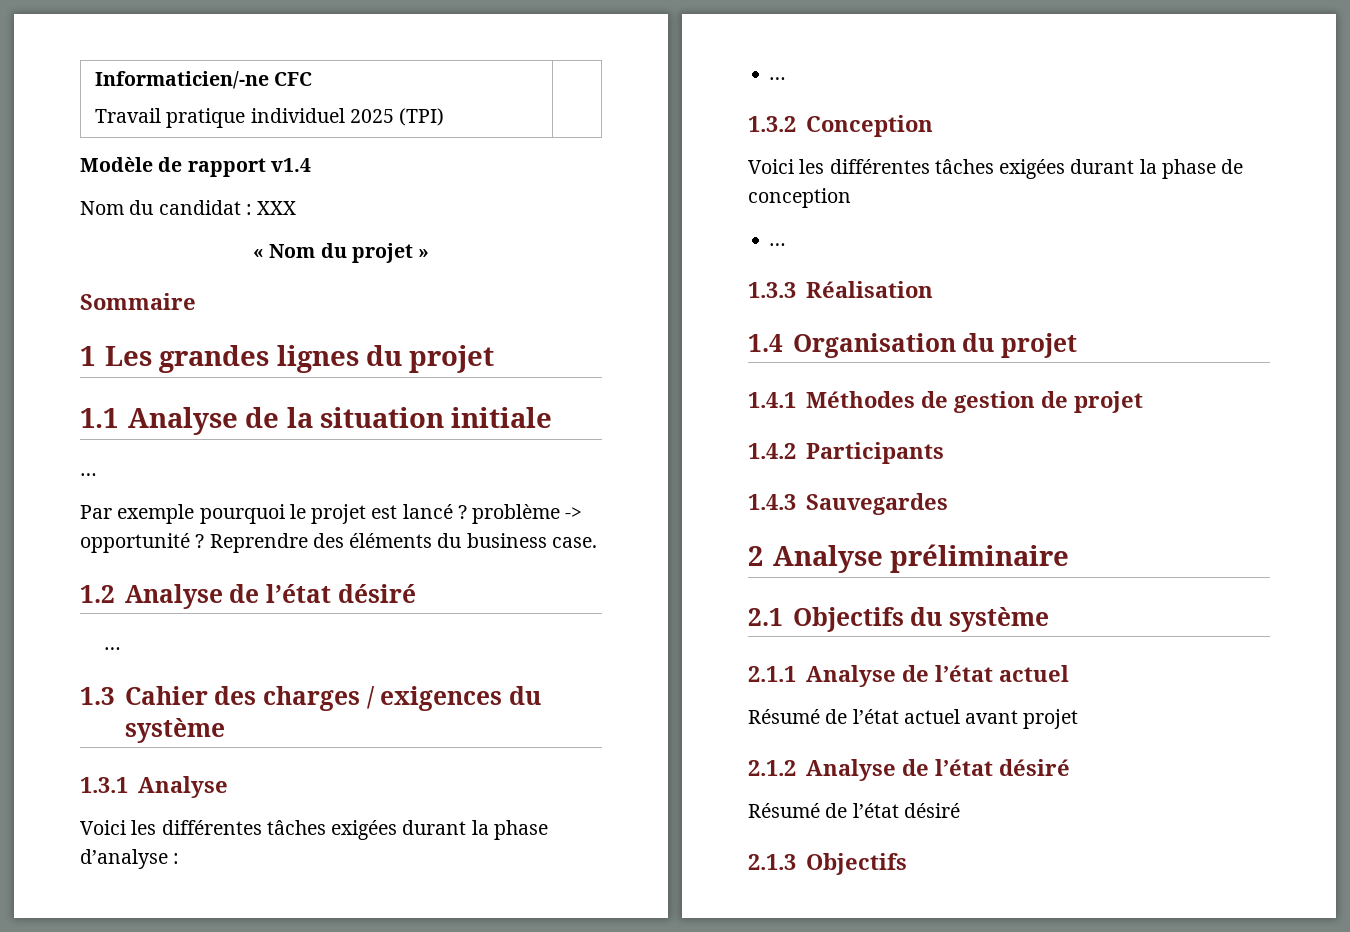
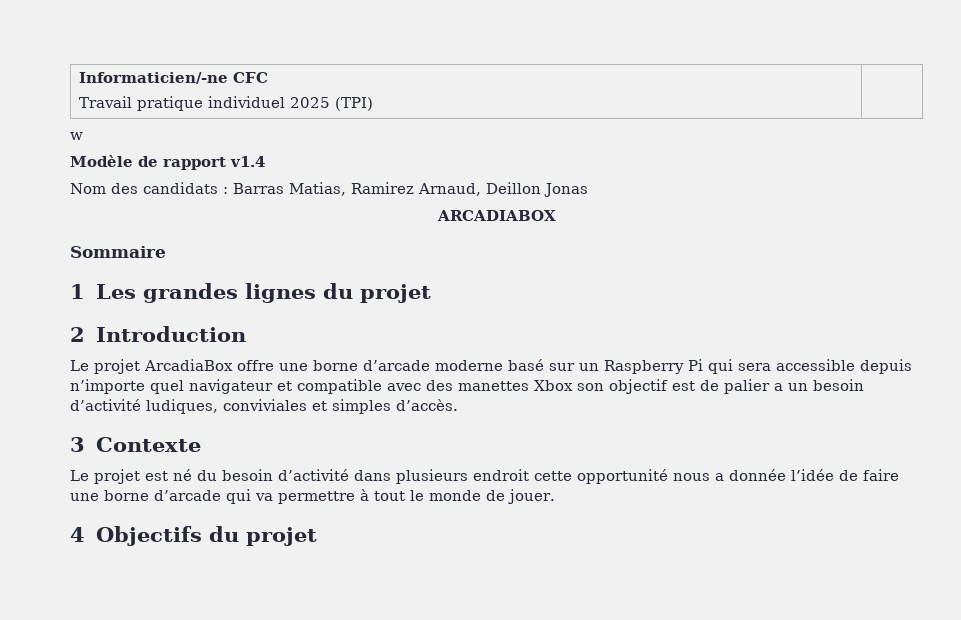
+ w
- Nom du candidat : XXX
- « Nom du projet »
+ Nom des candidats : Barras Matias, Ramirez Arnaud, Deillon Jonas
+ ARCADIABOX
- 1.1 Analyse de la situation initiale
- …
- Par exemple pourquoi le projet est lancé ? problème -> opportunité ? Reprendre des éléments du business case.
- 1.2 Analyse de l’état désiré
- …
- 1.3 Cahier des charges / exigences du système
- 1.3.1 Analyse
- Voici les différentes tâches exigées durant la phase d’analyse :
- …
- 1.3.2 Conception
- Voici les différentes tâches exigées durant la phase de conception
- …
- 1.3.3 Réalisation
- 1.4 Organisation du projet
- 1.4.1 Méthodes de gestion de projet
- 1.4.2 Participants
- 1.4.3 Sauvegardes
- 2 Analyse préliminaire
- 2.1 Objectifs du système
- 2.1.1 Analyse de l’état actuel
- Résumé de l’état actuel avant projet
- 2.1.2 Analyse de l’état désiré
- Résumé de l’état désiré
- 2.1.3 Objectifs
+ 2 Introduction
+ Le projet ArcadiaBox offre une borne d’arcade moderne basé sur un Raspberry Pi qui sera accessible depuis n’importe quel navigateur et compatible avec des manettes Xbox son objectif est de palier a un besoin d’activité ludiques, conviviales et simples d’accès.
+ 3 Contexte
+ Le projet est né du besoin d’activité dans plusieurs endroit cette opportunité nous a donnée l’idée de faire une borne d’arcade qui va permettre à tout le monde de jouer.
+ 4 Objectifs du projet

